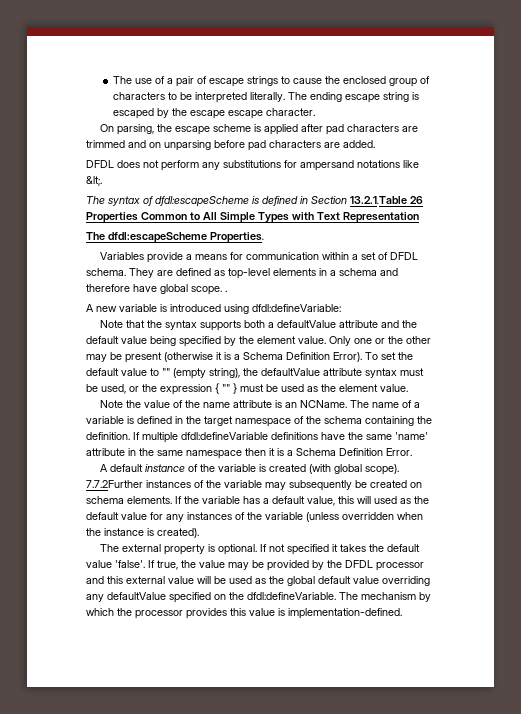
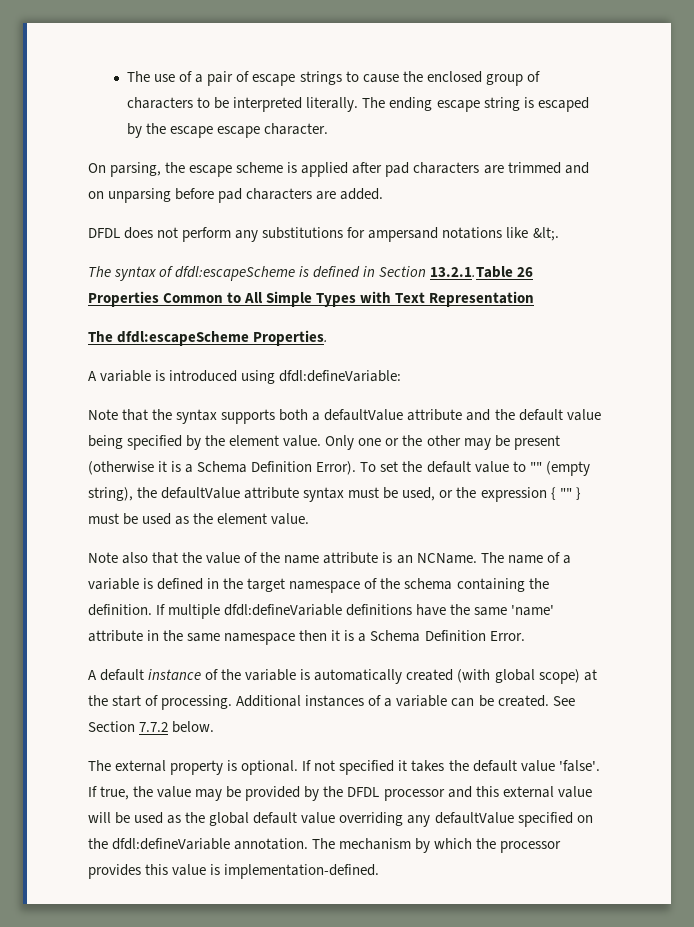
- Variables provide a means for communication within a set of DFDL schema. They are defined as top-level elements in a schema and therefore have global scope. .
- A new variable is introduced using dfdl:defineVariable:
+ A variable is introduced using dfdl:defineVariable:
- Note the value of the name attribute is an NCName.
+ Note also that the value of the name attribute is an NCName.
- A default instance of the variable is created (with global scope). 7.7.2Further instances of the variable may subsequently be created on schema elements. If the variable has a default value, this will used as the default value for any instances of the variable (unless overridden when the instance is created).
+ A default instance of the variable is automatically created (with global scope) at the start of processing. Additional instances of a variable can be created. See Section 7.7.2 below.
- If true, the value may be provided by the DFDL processor and this external value will be used as the global default value overriding any defaultValue specified on the dfdl:defineVariable.
+ If true, the value may be provided by the DFDL processor and this external value will be used as the global default value overriding any defaultValue specified on the dfdl:defineVariable annotation.

